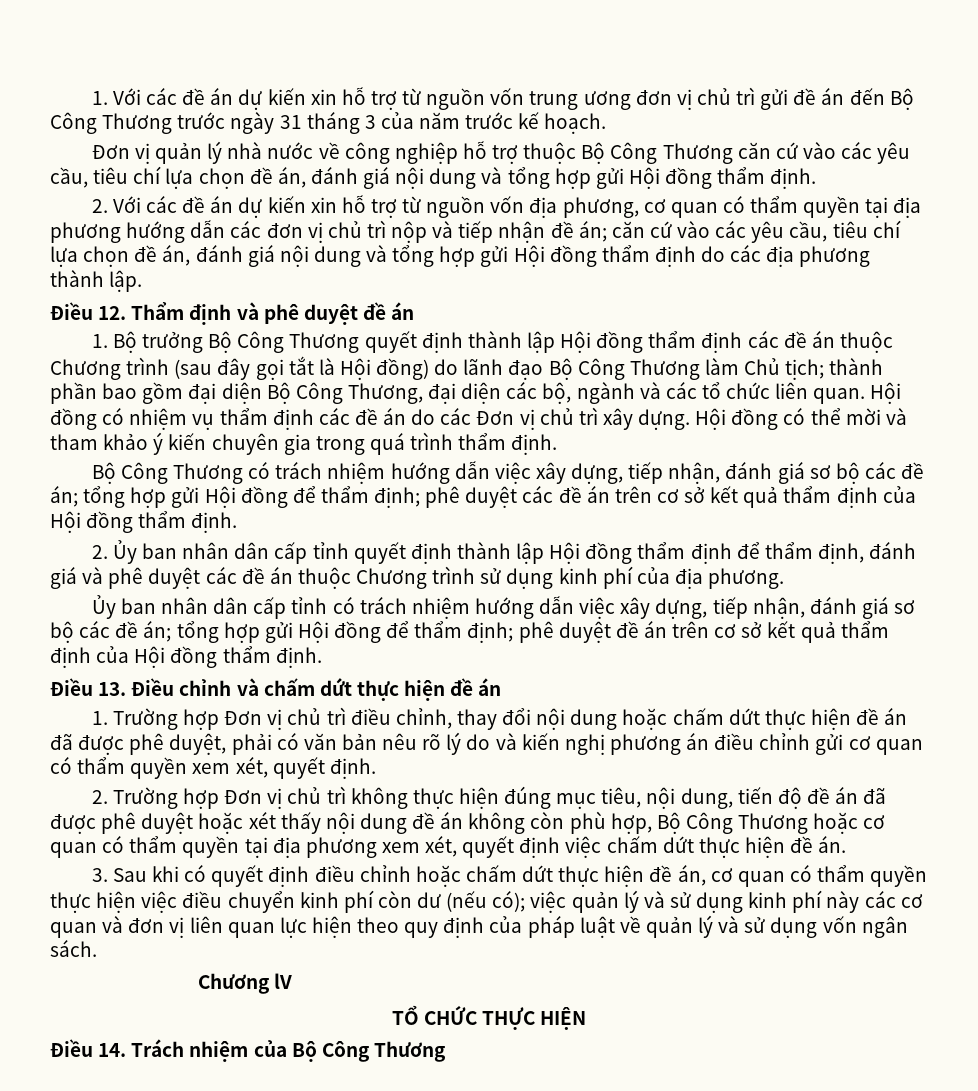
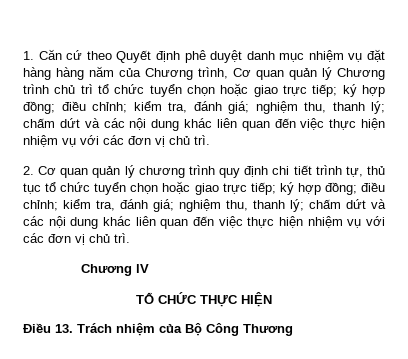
- 1. Với các đề án dự kiến xin hỗ trợ từ nguồn vốn trung ương đơn vị chủ trì gửi đề án đến Bộ Công Thương trước ngày 31 tháng 3 của năm trước kế hoạch.
- Đơn vị quản lý nhà nước về công nghiệp hỗ trợ thuộc Bộ Công Thương căn cứ vào các yêu cầu, tiêu chí lựa chọn đề án, đánh giá nội dung và tổng hợp gửi Hội đồng thẩm định.
- 2. Với các đề án dự kiến xin hỗ trợ từ nguồn vốn địa phương, cơ quan có thẩm quyền tại địa phương hướng dẫn các đơn vị chủ trì nộp và tiếp nhận đề án; căn cứ vào các yêu cầu, tiêu chí lựa chọn đề án, đánh giá nội dung và tổng hợp gửi Hội đồng thẩm định do các địa phương thành lập.
- Điều 12. Thẩm định và phê duyệt đề án
- 1. Bộ trưởng Bộ Công Thương quyết định thành lập Hội đồng thẩm định các đề án thuộc Chương trình (sau đây gọi tắt là Hội đồng) do lãnh đạo Bộ Công Thương làm Chủ tịch; thành phần bao gồm đại diện Bộ Công Thương, đại diện các bộ, ngành và các tổ chức liên quan. Hội đồng có nhiệm vụ thẩm định các đề án do các Đơn vị chủ trì xây dựng. Hội đồng có thể mời và tham khảo ý kiến chuyên gia trong quá trình thẩm định.
- Bộ Công Thương có trách nhiệm hướng dẫn việc xây dựng, tiếp nhận, đánh giá sơ bộ các đề án; tổng hợp gửi Hội đồng để thẩm định; phê duyệt các đề án trên cơ sở kết quả thẩm định của Hội đồng thẩm định.
- 2. Ủy ban nhân dân cấp tỉnh quyết định thành lập Hội đồng thẩm định để thẩm định, đánh giá và phê duyệt các đề án thuộc Chương trình sử dụng kinh phí của địa phương.
- Ủy ban nhân dân cấp tỉnh có trách nhiệm hướng dẫn việc xây dựng, tiếp nhận, đánh giá sơ bộ các đề án; tổng hợp gửi Hội đồng để thẩm định; phê duyệt đề án trên cơ sở kết quả thẩm định của Hội đồng thẩm định.
- Điều 13. Điều chỉnh và chấm dứt thực hiện đề án
- 1. Trường hợp Đơn vị chủ trì điều chỉnh, thay đổi nội dung hoặc chấm dứt thực hiện đề án đã được phê duyệt, phải có văn bản nêu rõ lý do và kiến nghị phương án điều chỉnh gửi cơ quan có thẩm quyền xem xét, quyết định.
- 2. Trường hợp Đơn vị chủ trì không thực hiện đúng mục tiêu, nội dung, tiến độ đề án đã được phê duyệt hoặc xét thấy nội dung đề án không còn phù hợp, Bộ Công Thương hoặc cơ quan có thẩm quyền tại địa phương xem xét, quyết định việc chấm dứt thực hiện đề án.
- 3. Sau khi có quyết định điều chỉnh hoặc chấm dứt thực hiện đề án, cơ quan có thẩm quyền thực hiện việc điều chuyển kinh phí còn dư (nếu có); việc quản lý và sử dụng kinh phí này các cơ quan và đơn vị liên quan lực hiện theo quy định của pháp luật về quản lý và sử dụng vốn ngân sách.
+ 1. Căn cứ theo Quyết định phê duyệt danh mục nhiệm vụ đặt hàng hàng năm của Chương trình, Cơ quan quản lý Chương trình chủ trì tổ chức tuyển chọn hoặc giao trực tiếp; ký hợp đồng; điều chỉnh; kiểm tra, đánh giá; nghiệm thu, thanh lý; chấm dứt và các nội dung khác liên quan đến việc thực hiện nhiệm vụ với các đơn vị chủ trì.
+ 2. Cơ quan quản lý chương trình quy định chi tiết trình tự, thủ tục tổ chức tuyển chọn hoặc giao trực tiếp; ký hợp đồng; điều chỉnh; kiểm tra, đánh giá; nghiệm thu, thanh lý; chấm dứt và các nội dung khác liên quan đến việc thực hiện nhiệm vụ với các đơn vị chủ trì.
- Điều 14. Trách nhiệm của Bộ Công Thương
+ Điều 13. Trách nhiệm của Bộ Công Thương

